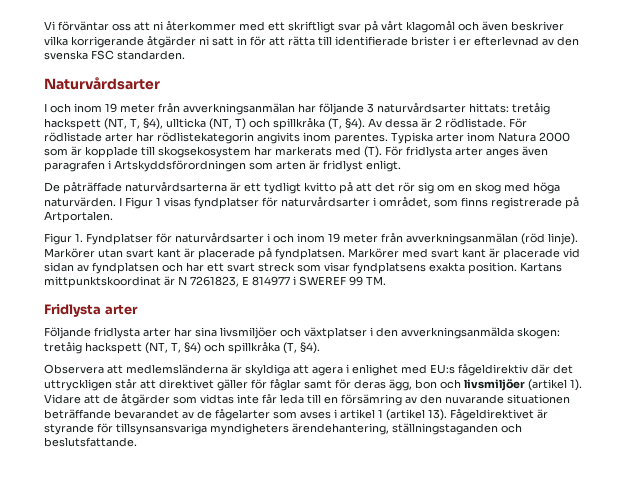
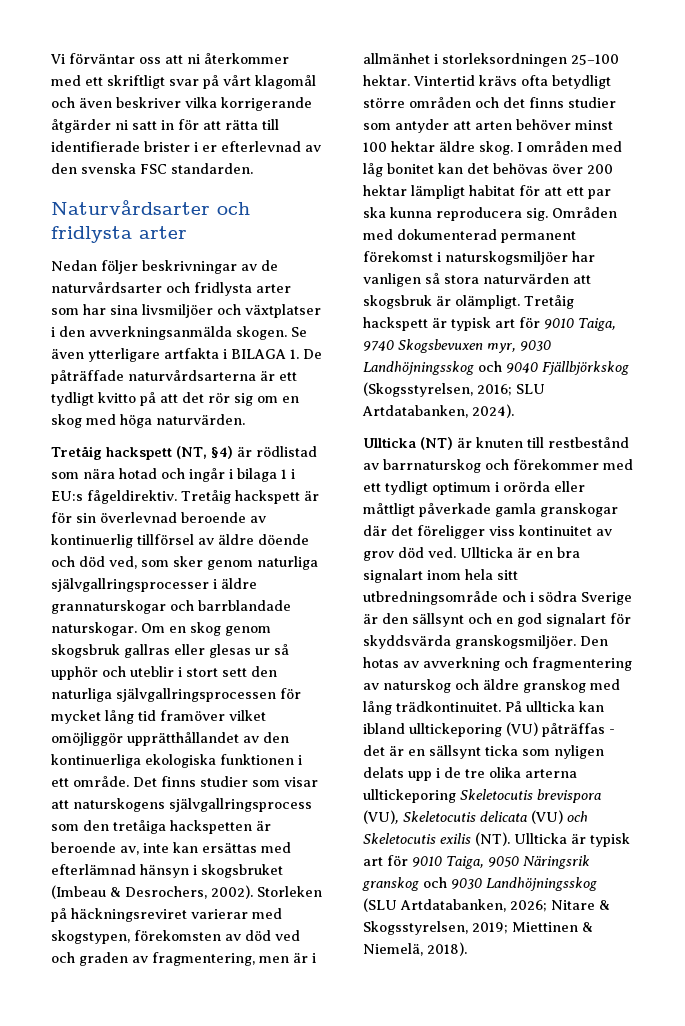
- Naturvårdsarter
- I och inom 19 meter från avverkningsanmälan har följande 3 naturvårdsarter hittats: tretåig hackspett (NT, T, §4), ullticka (NT, T) och spillkråka (T, §4). Av dessa är 2 rödlistade. För rödlistade arter har rödlistekategorin angivits inom parentes. Typiska arter inom Natura 2000 som är kopplade till skogsekosystem har markerats med (T). För fridlysta arter anges även paragrafen i Artskyddsförordningen som arten är fridlyst enligt.
- De påträffade naturvårdsarterna är ett tydligt kvitto på att det rör sig om en skog med höga naturvärden. I Figur 1 visas fyndplatser för naturvårdsarter i området, som finns registrerade på Artportalen.
- Figur 1. Fyndplatser för naturvårdsarter i och inom 19 meter från avverkningsanmälan (röd linje). Markörer utan svart kant är placerade på fyndplatsen. Markörer med svart kant är placerade vid sidan av fyndplatsen och har ett svart streck som visar fyndplatsens exakta position. Kartans mittpunktskoordinat är N 7261823, E 814977 i SWEREF 99 TM.
- Fridlysta arter
- Följande fridlysta arter har sina livsmiljöer och växtplatser i den avverkningsanmälda skogen: tretåig hackspett (NT, T, §4) och spillkråka (T, §4).
- Observera att medlemsländerna är skyldiga att agera i enlighet med EU:s fågeldirektiv där det uttryckligen står att direktivet gäller för fåglar samt för deras ägg, bon och livsmiljöer (artikel 1). Vidare att de åtgärder som vidtas inte får leda till en försämring av den nuvarande situationen beträffande bevarandet av de fågelarter som avses i artikel 1 (artikel 13). Fågeldirektivet är styrande för tillsynsansvariga myndigheters ärendehantering, ställningstaganden och beslutsfattande.
+ Naturvårdsarter och fridlysta arter
+ Nedan följer beskrivningar av de naturvårdsarter och fridlysta arter som har sina livsmiljöer och växtplatser i den avverkningsanmälda skogen. Se även ytterligare artfakta i BILAGA 1. De påträffade naturvårdsarterna är ett tydligt kvitto på att det rör sig om en skog med höga naturvärden.
+ Tretåig hackspett (NT, §4) är rödlistad som nära hotad och ingår i bilaga 1 i EU:s fågeldirektiv. Tretåig hackspett är för sin överlevnad beroende av kontinuerlig tillförsel av äldre döende och död ved, som sker genom naturliga självgallringsprocesser i äldre grannaturskogar och barrblandade naturskogar. Om en skog genom skogsbruk gallras eller glesas ur så upphör och uteblir i stort sett den naturliga självgallringsprocessen för mycket lång tid framöver vilket omöjliggör upprätthållandet av den kontinuerliga ekologiska funktionen i ett område. Det finns studier som visar att naturskogens självgallringsprocess som den tretåiga hackspetten är beroende av, inte kan ersättas med efterlämnad hänsyn i skogsbruket (Imbeau & Desrochers, 2002). Storleken på häckningsreviret varierar med skogstypen, förekomsten av död ved och graden av fragmentering, men är i allmänhet i storleksordningen 25–100 hektar. Vintertid krävs ofta betydligt större områden och det finns studier som antyder att arten behöver minst 100 hektar äldre skog. I områden med låg bonitet kan det behövas över 200 hektar lämpligt habitat för att ett par ska kunna reproducera sig. Områden med dokumenterad permanent förekomst i naturskogsmiljöer har vanligen så stora naturvärden att skogsbruk är olämpligt. Tretåig hackspett är typisk art för 9010 Taiga, 9740 Skogsbevuxen myr, 9030 Landhöjningsskog och 9040 Fjällbjörkskog (Skogsstyrelsen, 2016; SLU Artdatabanken, 2024).
+ Ullticka (NT) är knuten till restbestånd av barrnaturskog och förekommer med ett tydligt optimum i orörda eller måttligt påverkade gamla granskogar där det föreligger viss kontinuitet av grov död ved. Ullticka är en bra signalart inom hela sitt utbredningsområde och i södra Sverige är den sällsynt och en god signalart för skyddsvärda granskogsmiljöer. Den hotas av avverkning och fragmentering av naturskog och äldre granskog med lång trädkontinuitet. På ullticka kan ibland ulltickeporing (VU) påträffas - det är en sällsynt ticka som nyligen delats upp i de tre olika arterna ulltickeporing Skeletocutis brevispora (VU), Skeletocutis delicata (VU) och Skeletocutis exilis (NT). Ullticka är typisk art för 9010 Taiga, 9050 Näringsrik granskog och 9030 Landhöjningsskog (SLU Artdatabanken, 2026; Nitare & Skogsstyrelsen, 2019; Miettinen & Niemelä, 2018).

